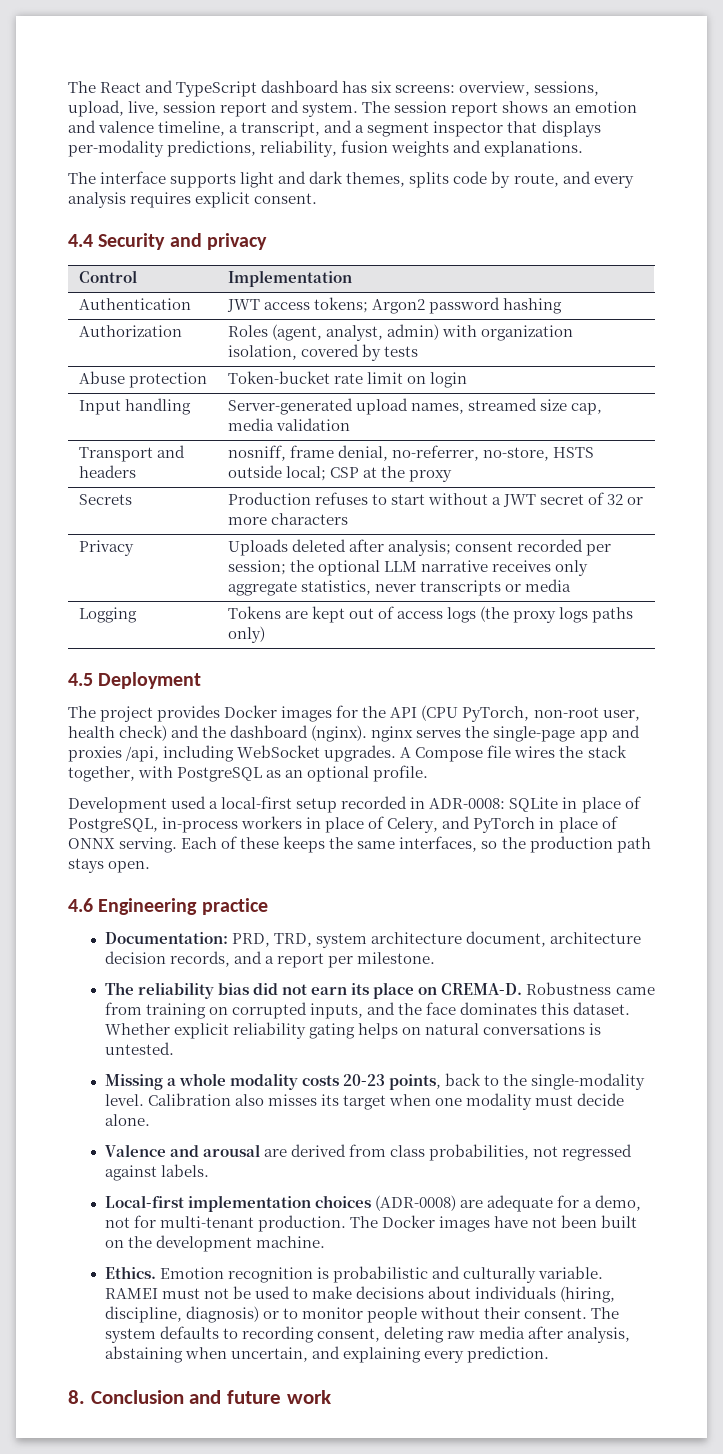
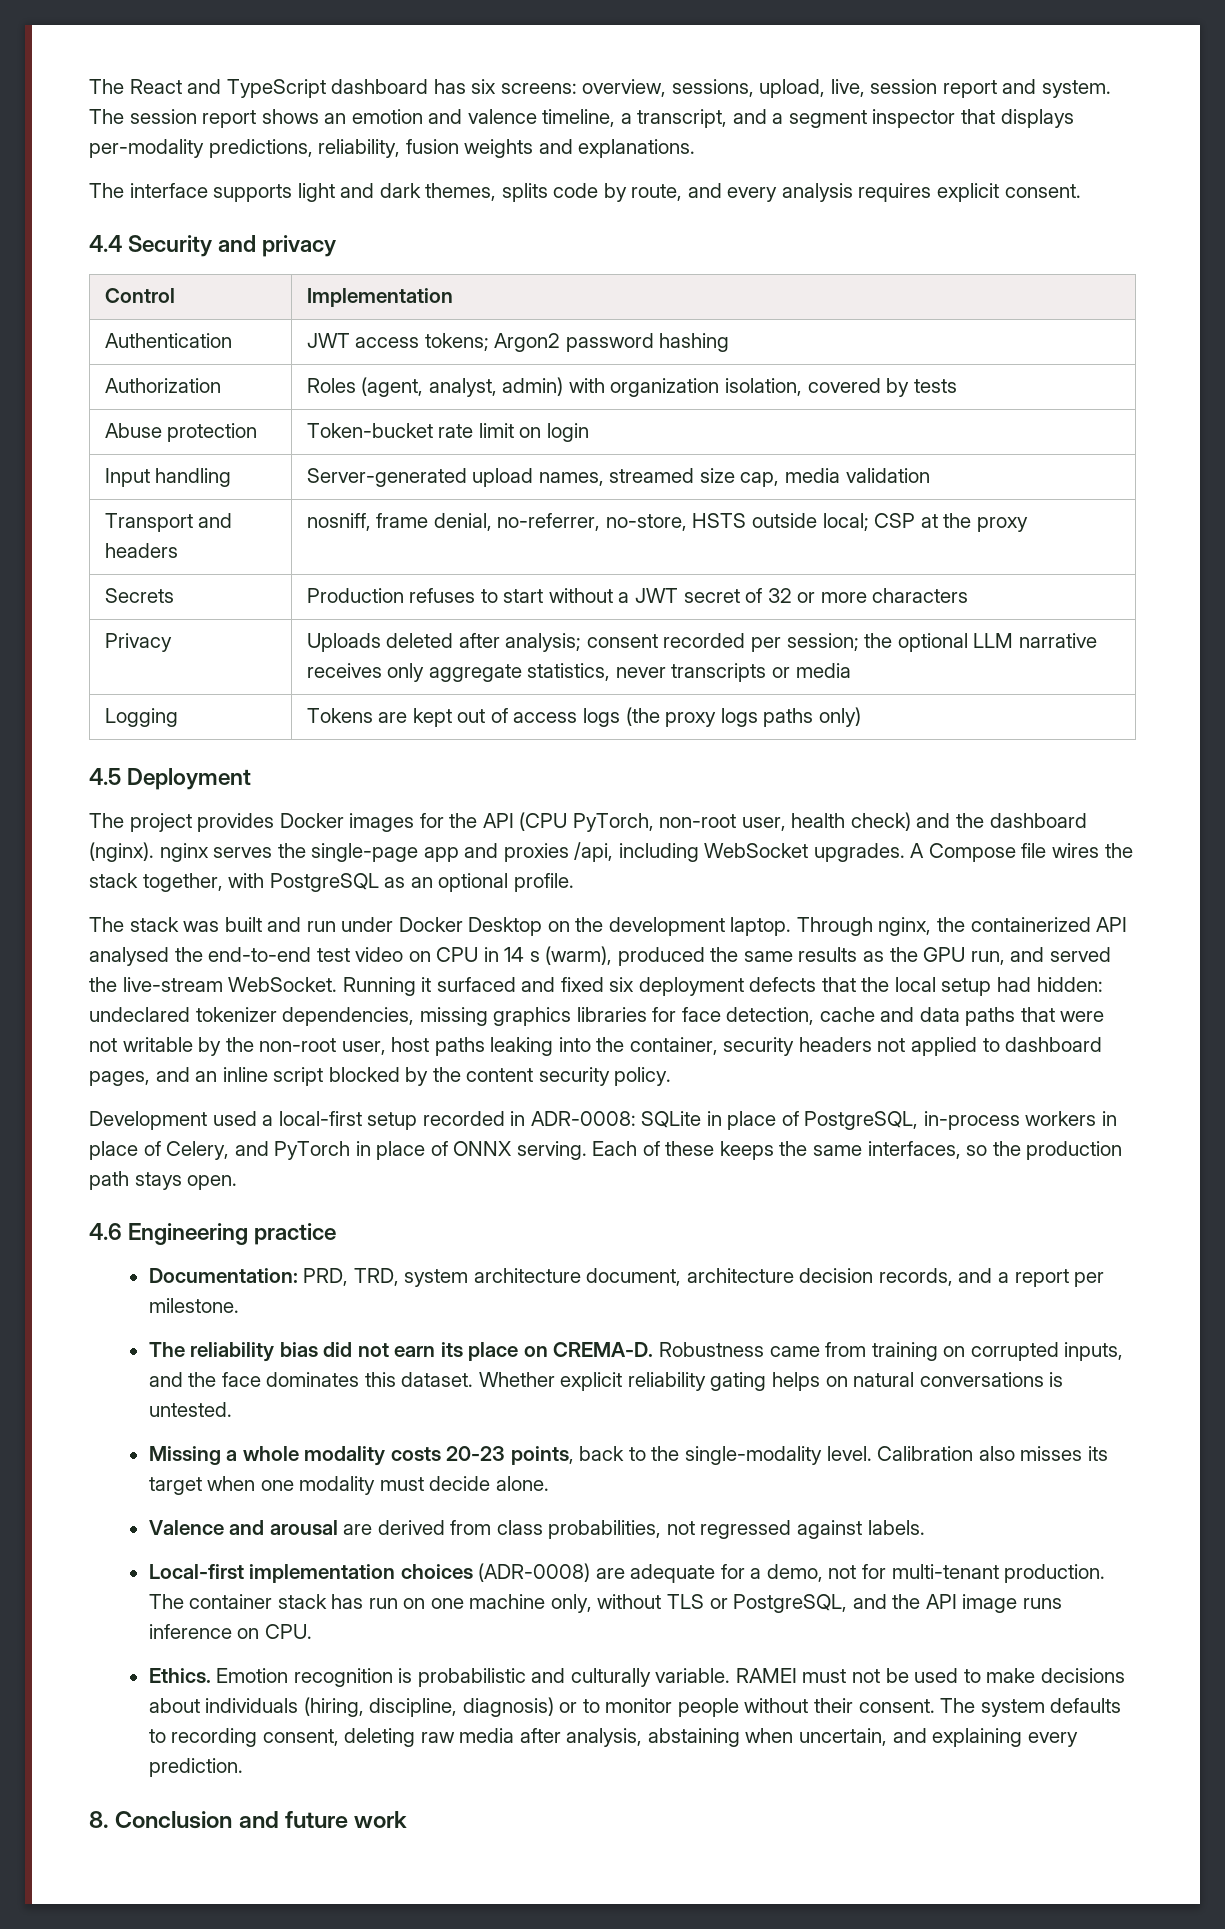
+ The stack was built and run under Docker Desktop on the development laptop. Through nginx, the containerized API analysed the end-to-end test video on CPU in 14 s (warm), produced the same results as the GPU run, and served the live-stream WebSocket. Running it surfaced and fixed six deployment defects that the local setup had hidden: undeclared tokenizer dependencies, missing graphics libraries for face detection, cache and data paths that were not writable by the non-root user, host paths leaking into the container, security headers not applied to dashboard pages, and an inline script blocked by the content security policy.
- The Docker images have not been built on the development machine.
+ The container stack has run on one machine only, without TLS or PostgreSQL, and the API image runs inference on CPU.

